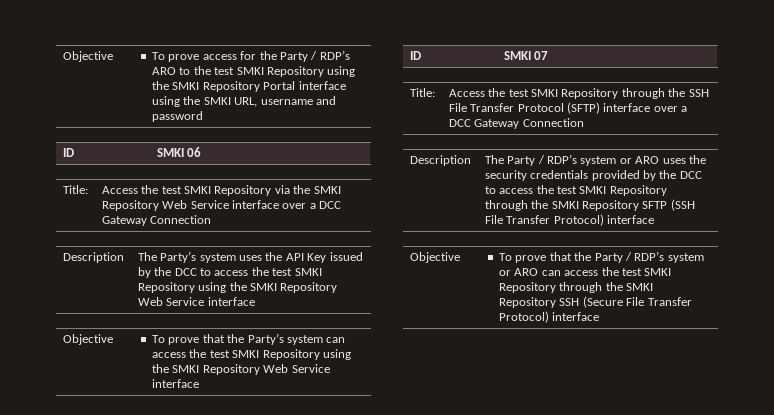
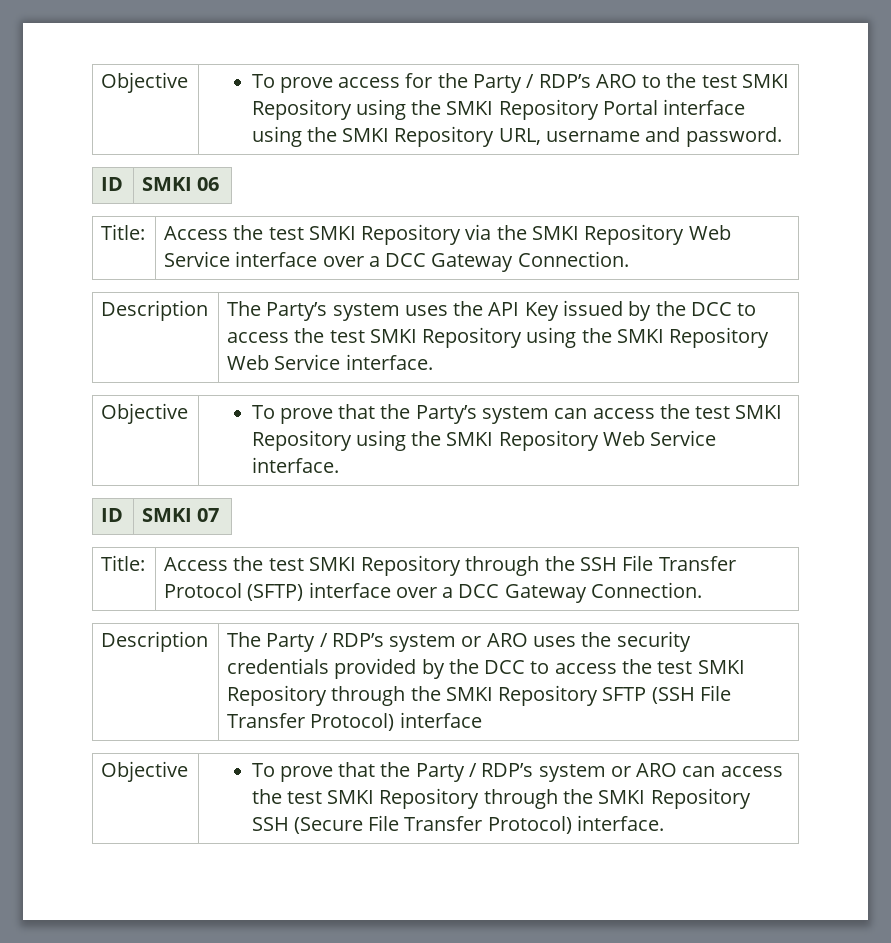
- Objective | To prove access for the Party / RDP’s ARO to the test SMKI Repository using the SMKI Repository Portal interface using the SMKI URL, username and password
+ Objective | To prove access for the Party / RDP’s ARO to the test SMKI Repository using the SMKI Repository Portal interface using the SMKI Repository URL, username and password.
- Title: | Access the test SMKI Repository via the SMKI Repository Web Service interface over a DCC Gateway Connection
+ Title: | Access the test SMKI Repository via the SMKI Repository Web Service interface over a DCC Gateway Connection.
- Description | The Party’s system uses the API Key issued by the DCC to access the test SMKI Repository using the SMKI Repository Web Service interface
+ Description | The Party’s system uses the API Key issued by the DCC to access the test SMKI Repository using the SMKI Repository Web Service interface.
- Objective | To prove that the Party’s system can access the test SMKI Repository using the SMKI Repository Web Service interface
+ Objective | To prove that the Party’s system can access the test SMKI Repository using the SMKI Repository Web Service interface.
- Title: | Access the test SMKI Repository through the SSH File Transfer Protocol (SFTP) interface over a DCC Gateway Connection
+ Title: | Access the test SMKI Repository through the SSH File Transfer Protocol (SFTP) interface over a DCC Gateway Connection.
- Objective | To prove that the Party / RDP’s system or ARO can access the test SMKI Repository through the SMKI Repository SSH (Secure File Transfer Protocol) interface
+ Objective | To prove that the Party / RDP’s system or ARO can access the test SMKI Repository through the SMKI Repository SSH (Secure File Transfer Protocol) interface.

